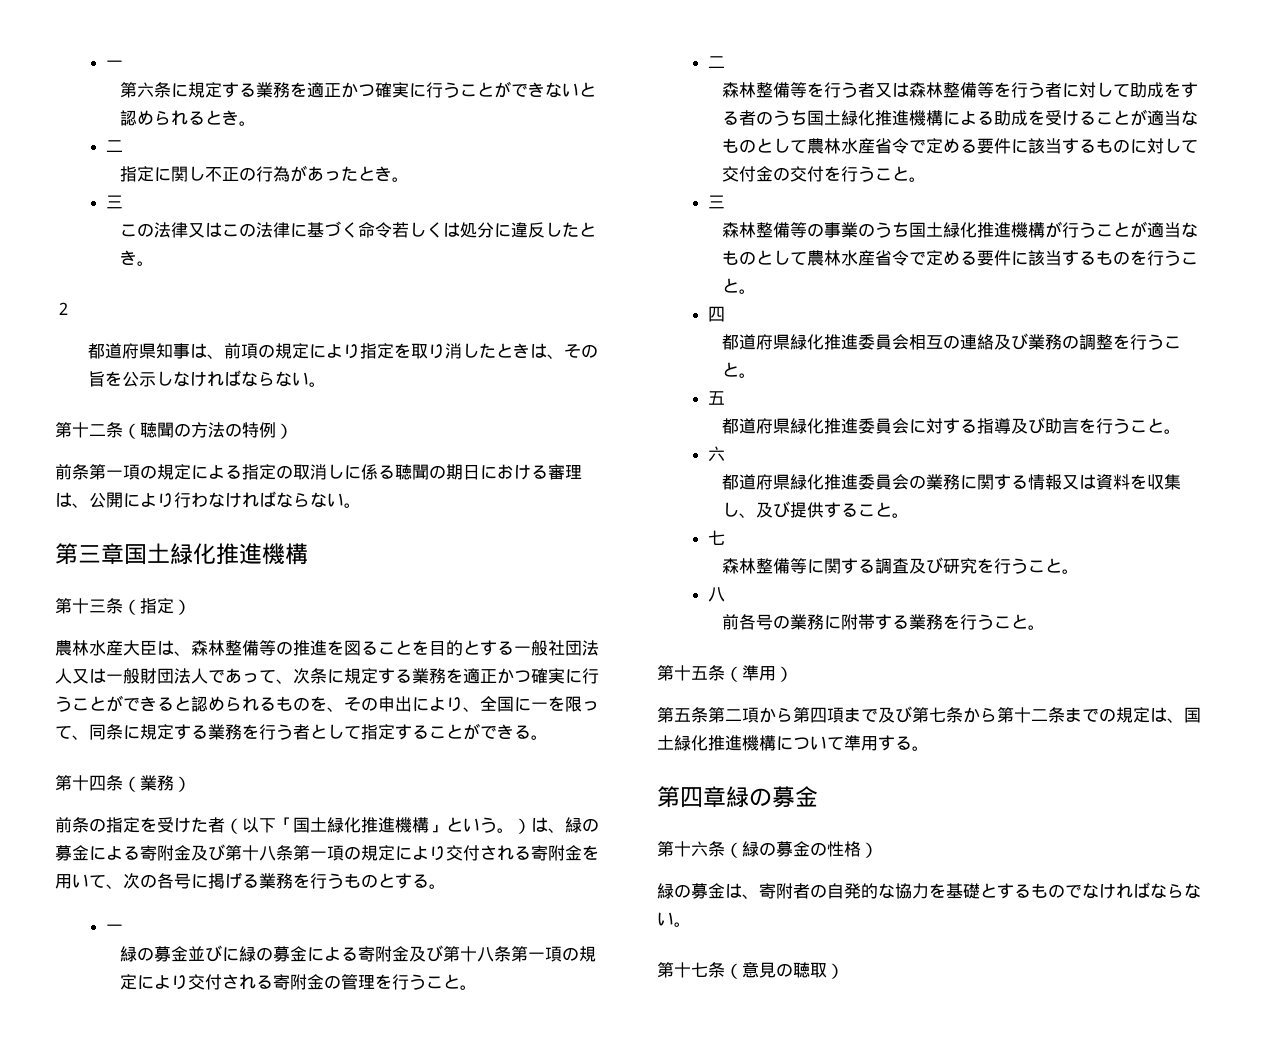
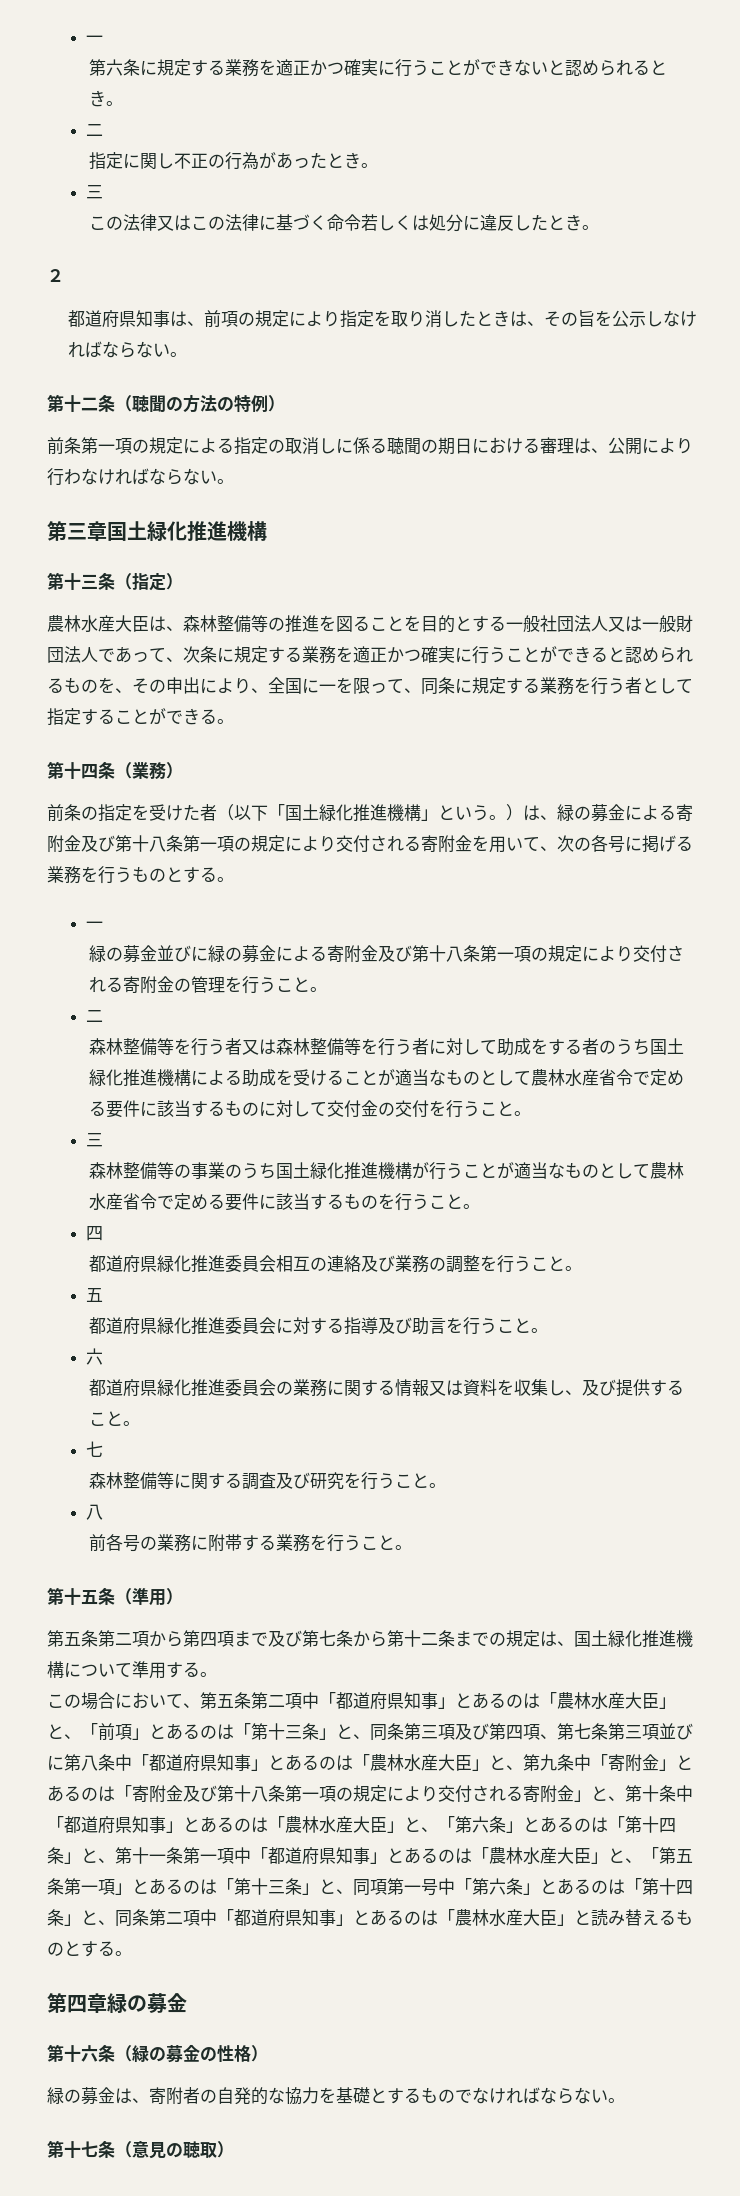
+ この場合において、第五条第二項中「都道府県知事」とあるのは「農林水産大臣」と、「前項」とあるのは「第十三条」と、同条第三項及び第四項、第七条第三項並びに第八条中「都道府県知事」とあるのは「農林水産大臣」と、第九条中「寄附金」とあるのは「寄附金及び第十八条第一項の規定により交付される寄附金」と、第十条中「都道府県知事」とあるのは「農林水産大臣」と、「第六条」とあるのは「第十四条」と、第十一条第一項中「都道府県知事」とあるのは「農林水産大臣」と、「第五条第一項」とあるのは「第十三条」と、同項第一号中「第六条」とあるのは「第十四条」と、同条第二項中「都道府県知事」とあるのは「農林水産大臣」と読み替えるものとする。

